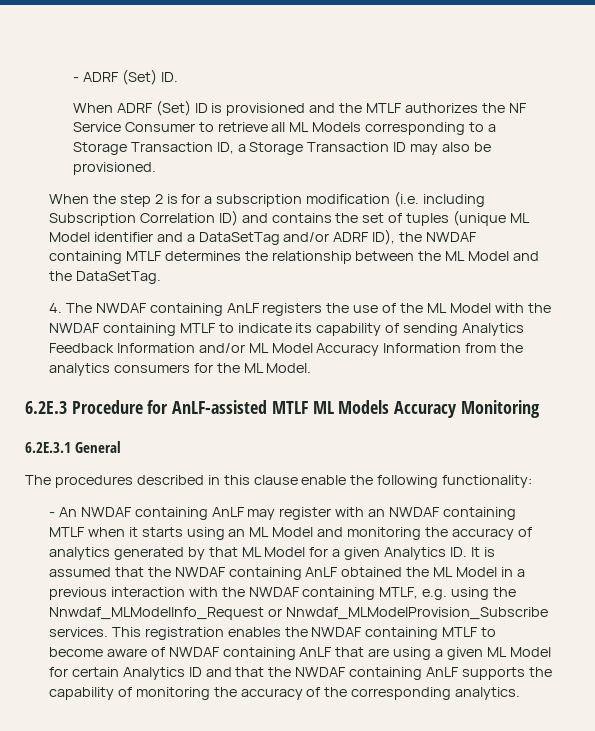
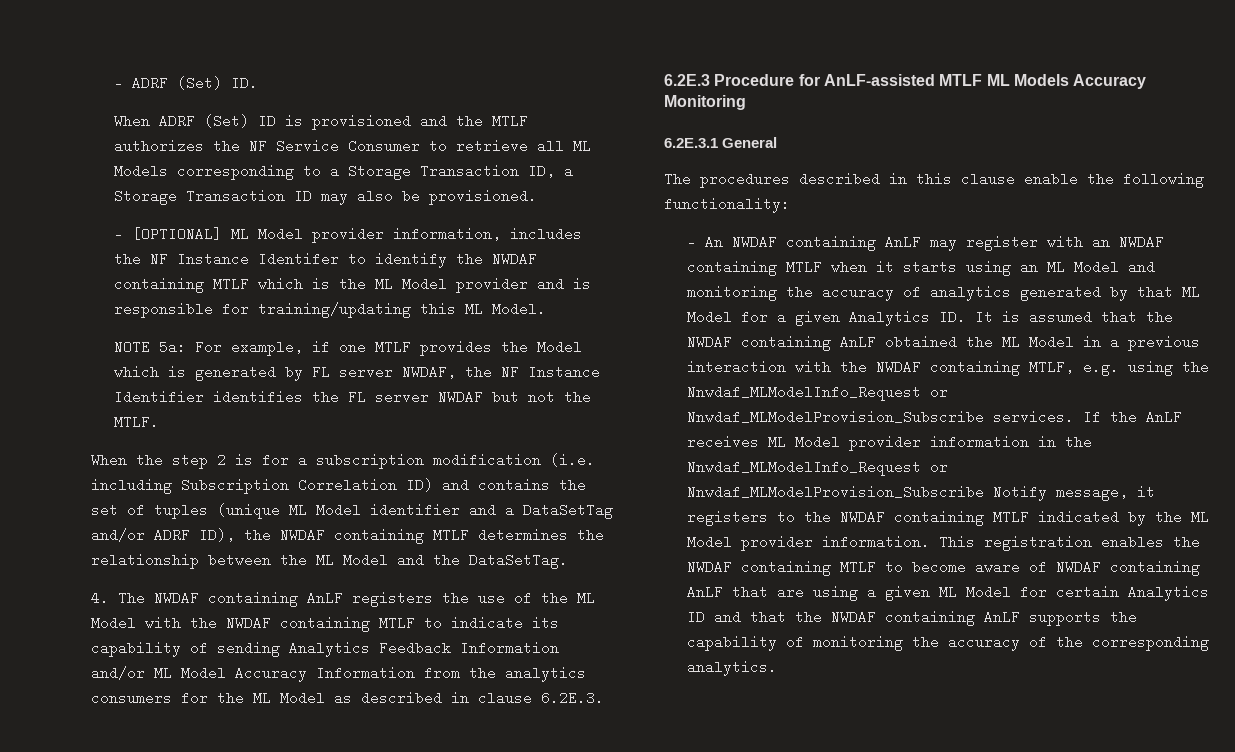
+ - [OPTIONAL] ML Model provider information, includes the NF Instance Identifer to identify the NWDAF containing MTLF which is the ML Model provider and is responsible for training/updating this ML Model.
+ NOTE 5a: For example, if one MTLF provides the Model which is generated by FL server NWDAF, the NF Instance Identifier identifies the FL server NWDAF but not the MTLF.
- 4. The NWDAF containing AnLF registers the use of the ML Model with the NWDAF containing MTLF to indicate its capability of sending Analytics Feedback Information and/or ML Model Accuracy Information from the analytics consumers for the ML Model.
+ 4. The NWDAF containing AnLF registers the use of the ML Model with the NWDAF containing MTLF to indicate its capability of sending Analytics Feedback Information and/or ML Model Accuracy Information from the analytics consumers for the ML Model as described in clause 6.2E.3.
+ If the AnLF receives ML Model provider information in the Nnwdaf_MLModelInfo_Request or Nnwdaf_MLModelProvision_Subscribe Notify message, it registers to the NWDAF containing MTLF indicated by the ML Model provider information.

